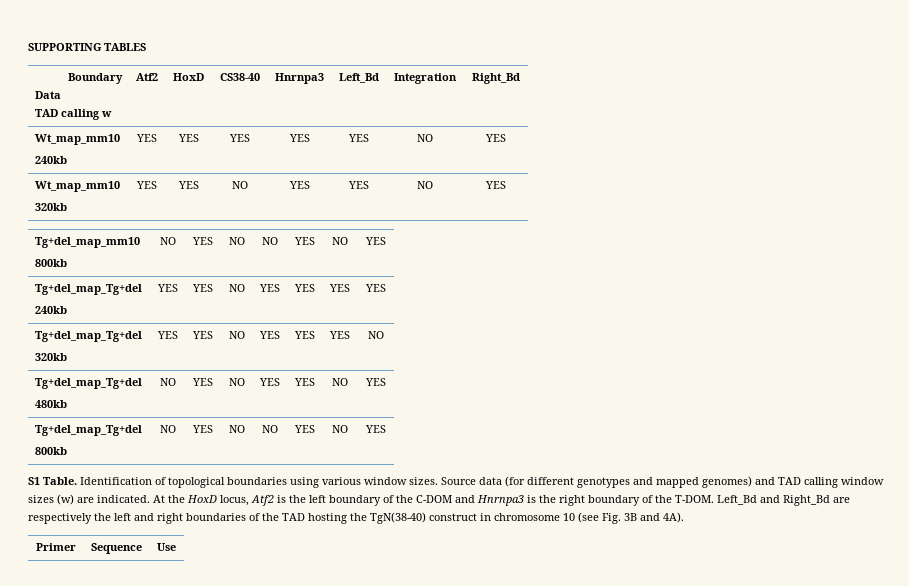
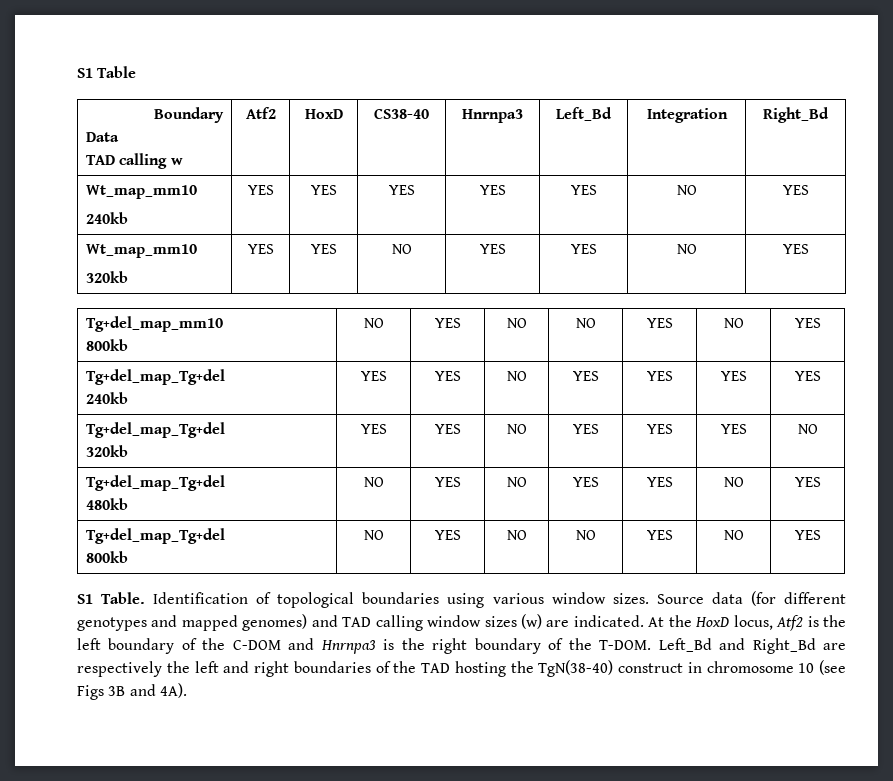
- SUPPORTING TABLES
+ S1 Table
- Left_Bd and Right_Bd are respectively the left and right boundaries of the TAD hosting the TgN(38-40) construct in chromosome 10 (see Fig. 3B and 4A).
+ Left_Bd and Right_Bd are respectively the left and right boundaries of the TAD hosting the TgN(38-40) construct in chromosome 10 (see Figs 3B and 4A).
- Primer | Sequence | Use

